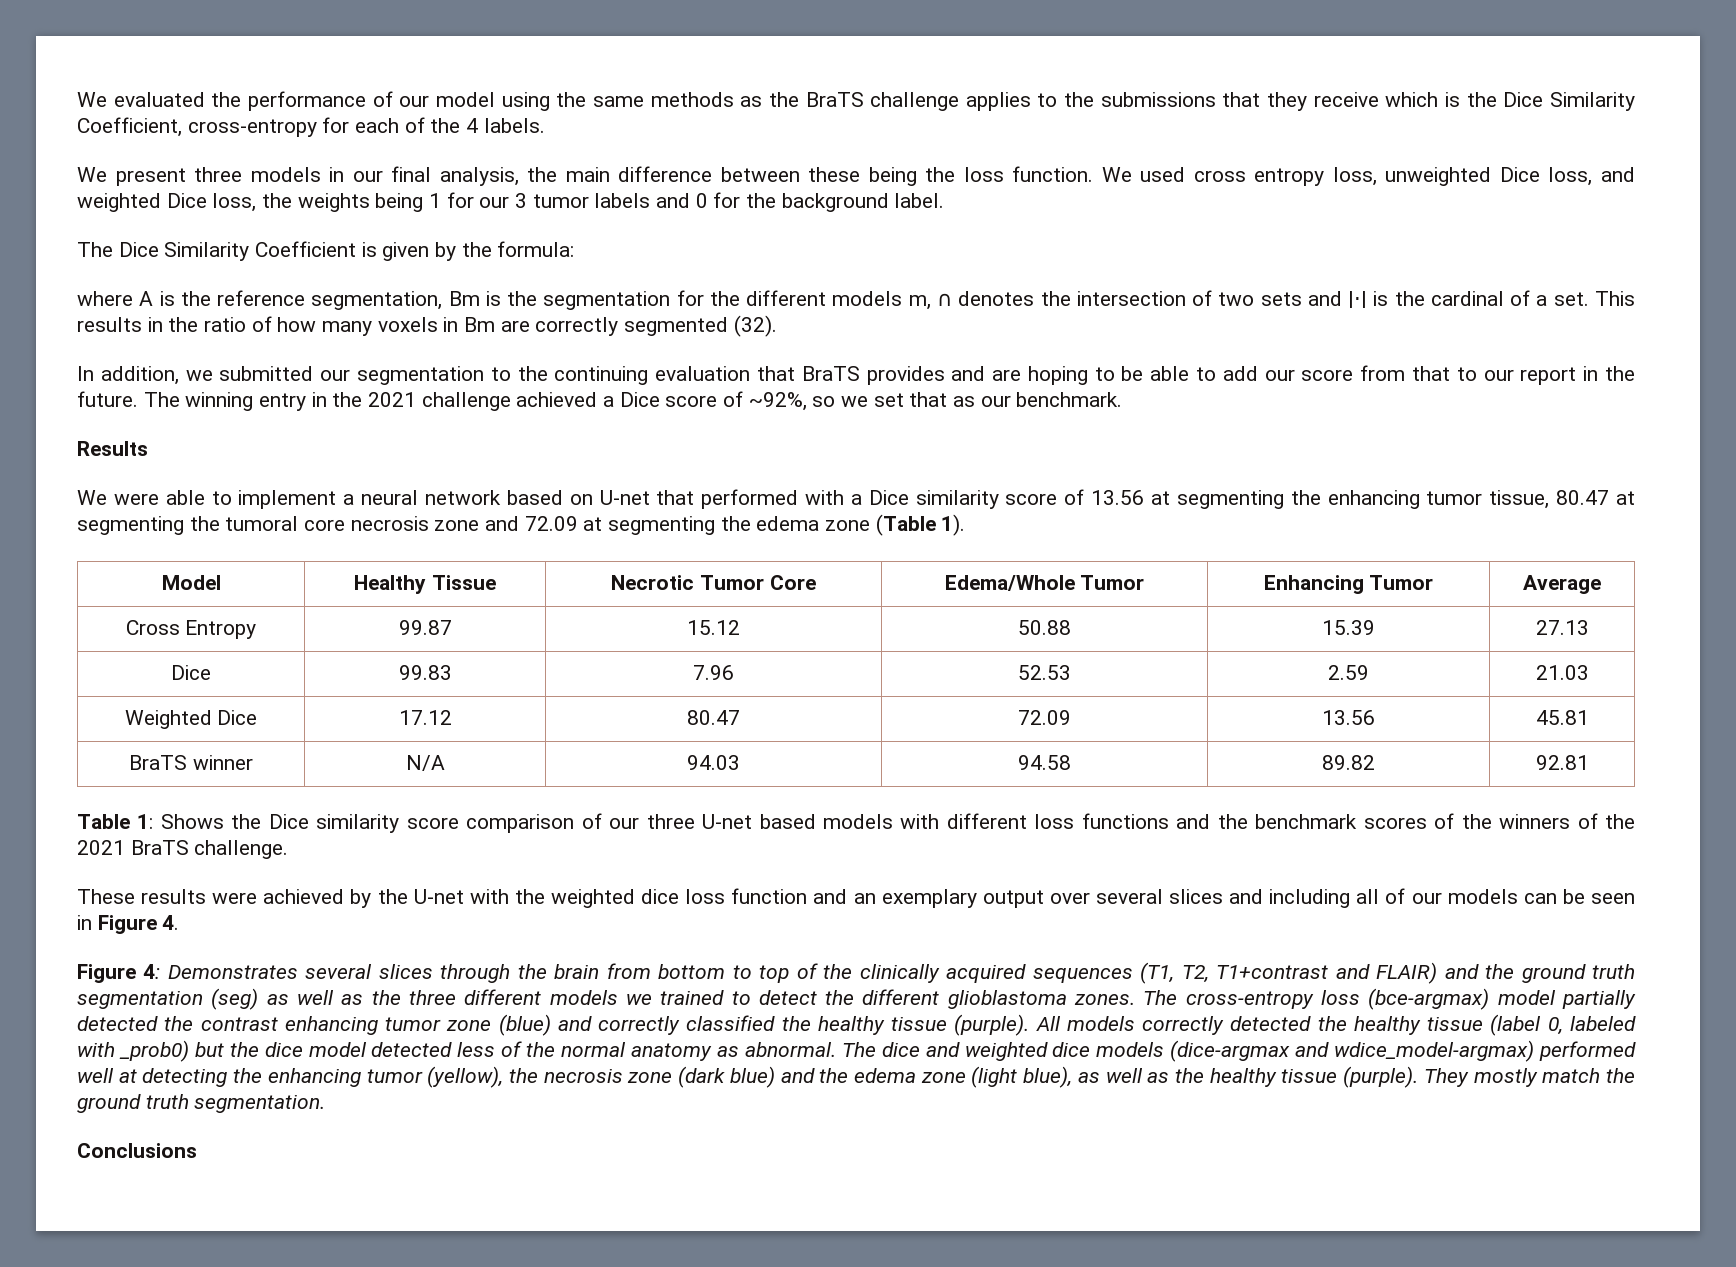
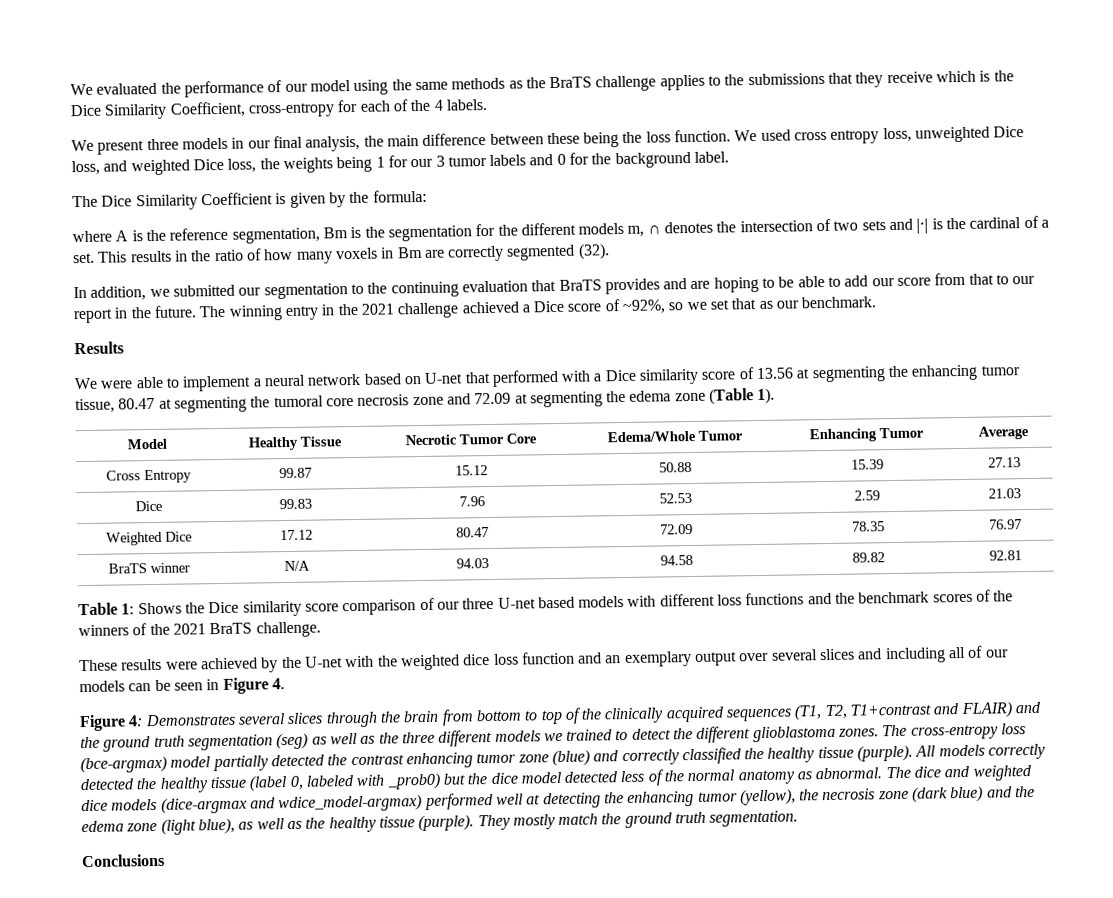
- Weighted Dice | 17.12 | 80.47 | 72.09 | 13.56 | 45.81
+ Weighted Dice | 17.12 | 80.47 | 72.09 | 78.35 | 76.97

